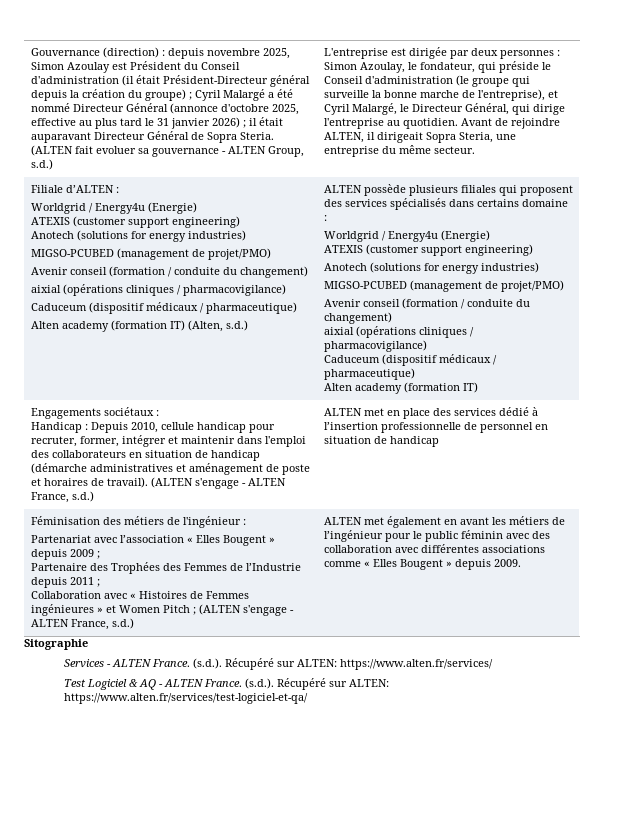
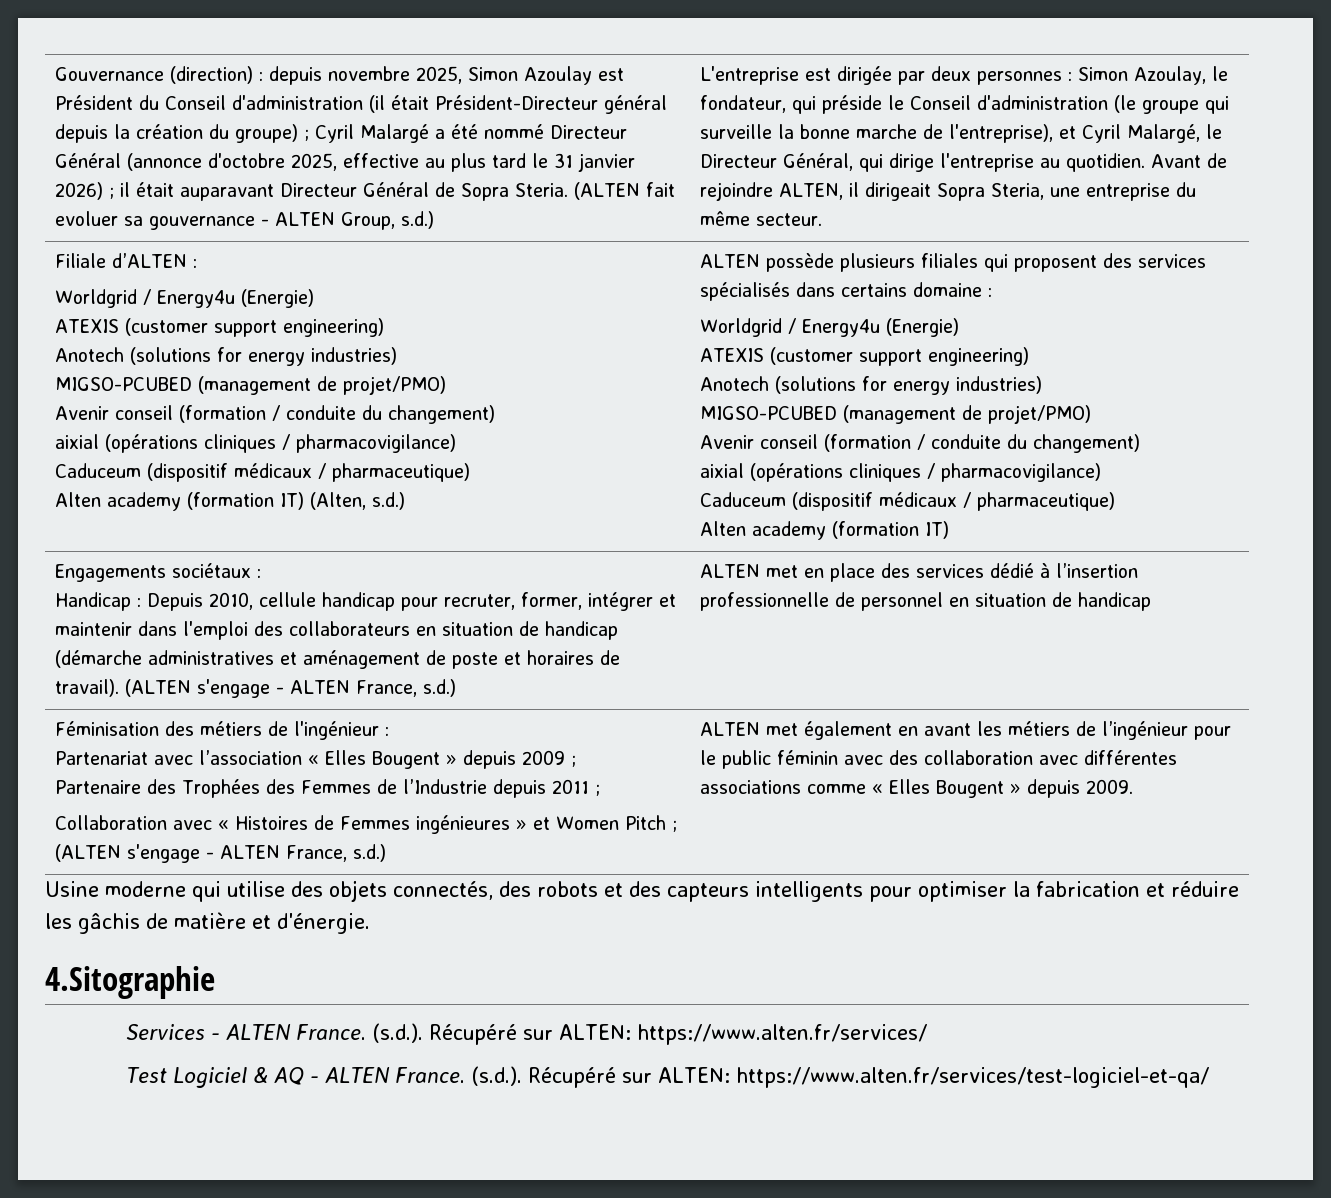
- Sitographie
+ Usine moderne qui utilise des objets connectés, des robots et des capteurs intelligents pour optimiser la fabrication et réduire les gâchis de matière et d'énergie.
+ 4.Sitographie

